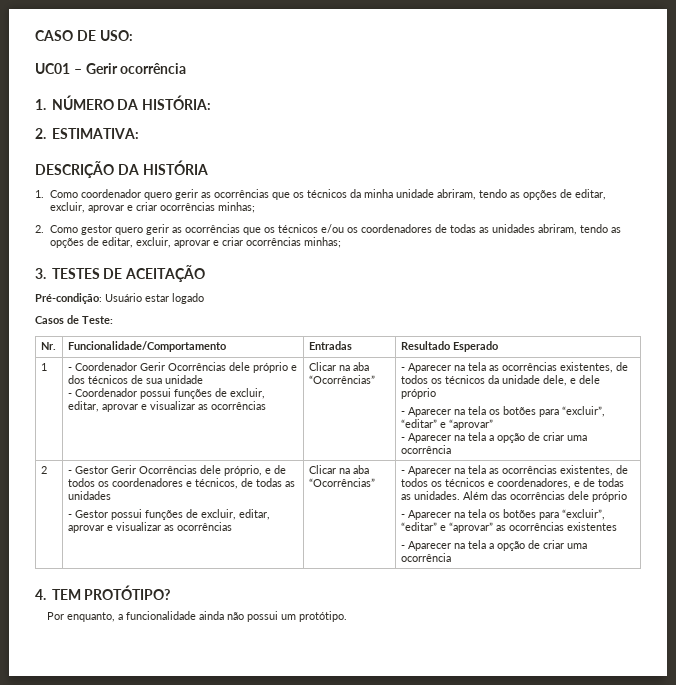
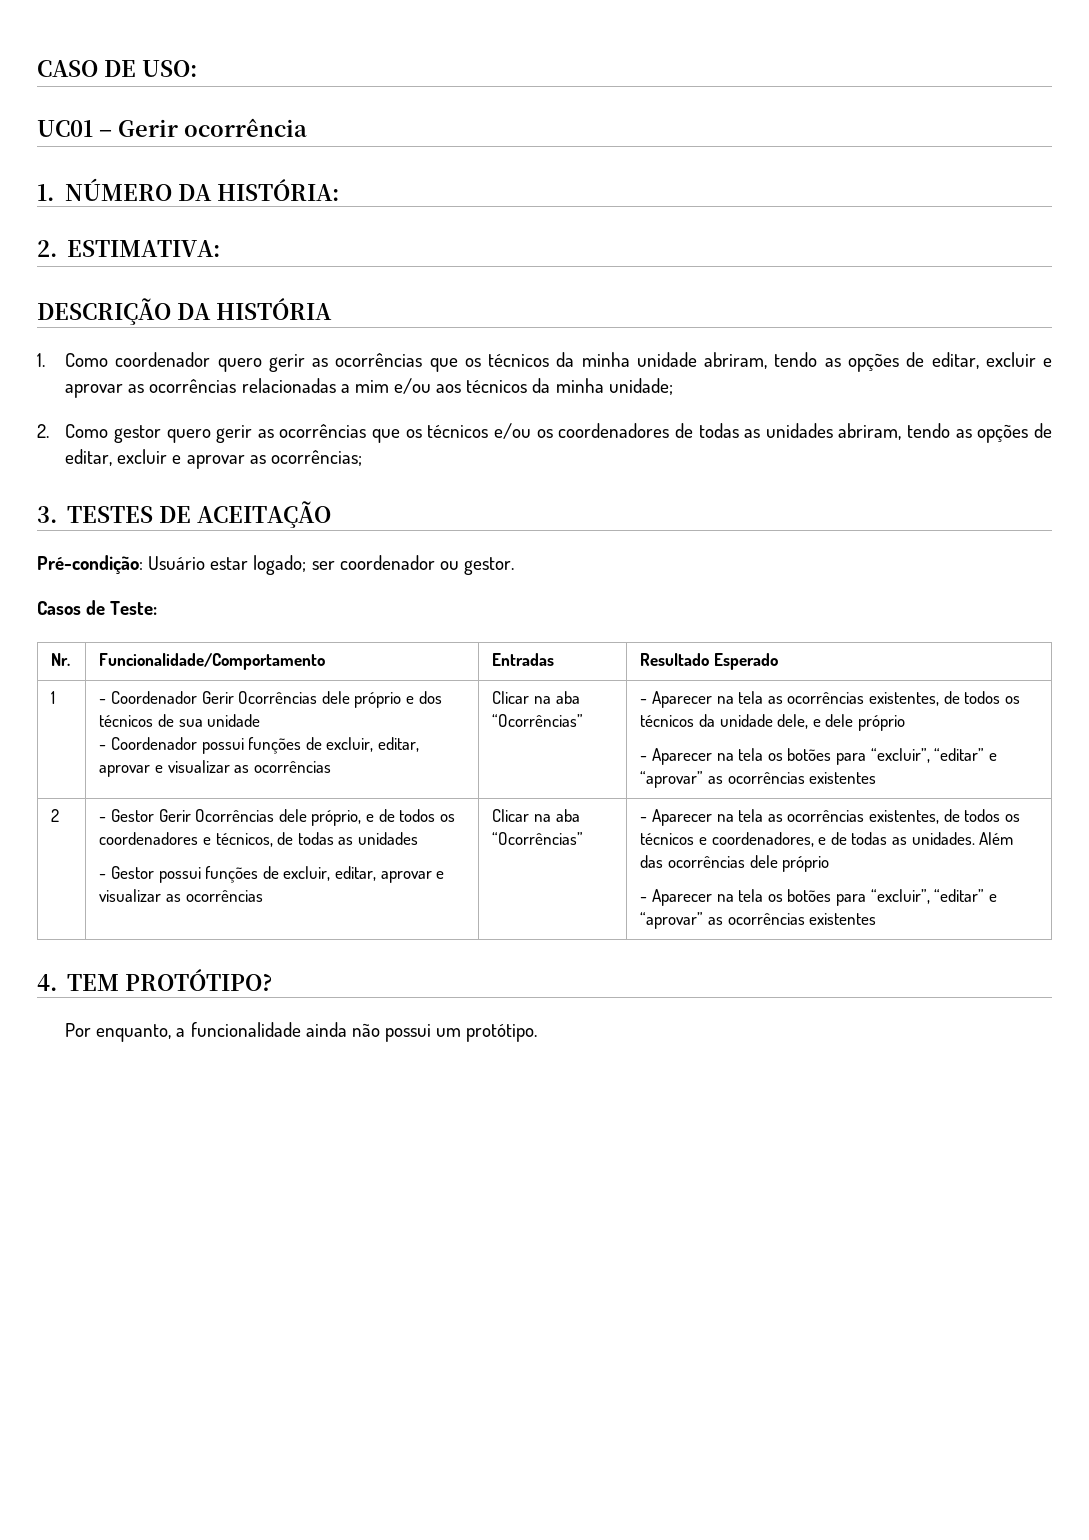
- 1. Como coordenador quero gerir as ocorrências que os técnicos da minha unidade abriram, tendo as opções de editar, excluir, aprovar e criar ocorrências minhas;
+ 1. Como coordenador quero gerir as ocorrências que os técnicos da minha unidade abriram, tendo as opções de editar, excluir e aprovar as ocorrências relacionadas a mim e/ou aos técnicos da minha unidade;
- 2. Como gestor quero gerir as ocorrências que os técnicos e/ou os coordenadores de todas as unidades abriram, tendo as opções de editar, excluir, aprovar e criar ocorrências minhas;
+ 2. Como gestor quero gerir as ocorrências que os técnicos e/ou os coordenadores de todas as unidades abriram, tendo as opções de editar, excluir e aprovar as ocorrências;
- Pré-condição: Usuário estar logado
+ Pré-condição: Usuário estar logado; ser coordenador ou gestor.
  - Aparecer na tela as ocorrências existentes, de todos os técnicos da unidade dele, e dele próprio
- - Aparecer na tela os botões para “excluir”, “editar” e “aprovar”
- - Aparecer na tela a opção de criar uma ocorrência
+ - Aparecer na tela os botões para “excluir”, “editar” e “aprovar” as ocorrências existentes
  Além das ocorrências dele próprio
  - Aparecer na tela os botões para “excluir”, “editar” e “aprovar” as ocorrências existentes
- - Aparecer na tela a opção de criar uma ocorrência

